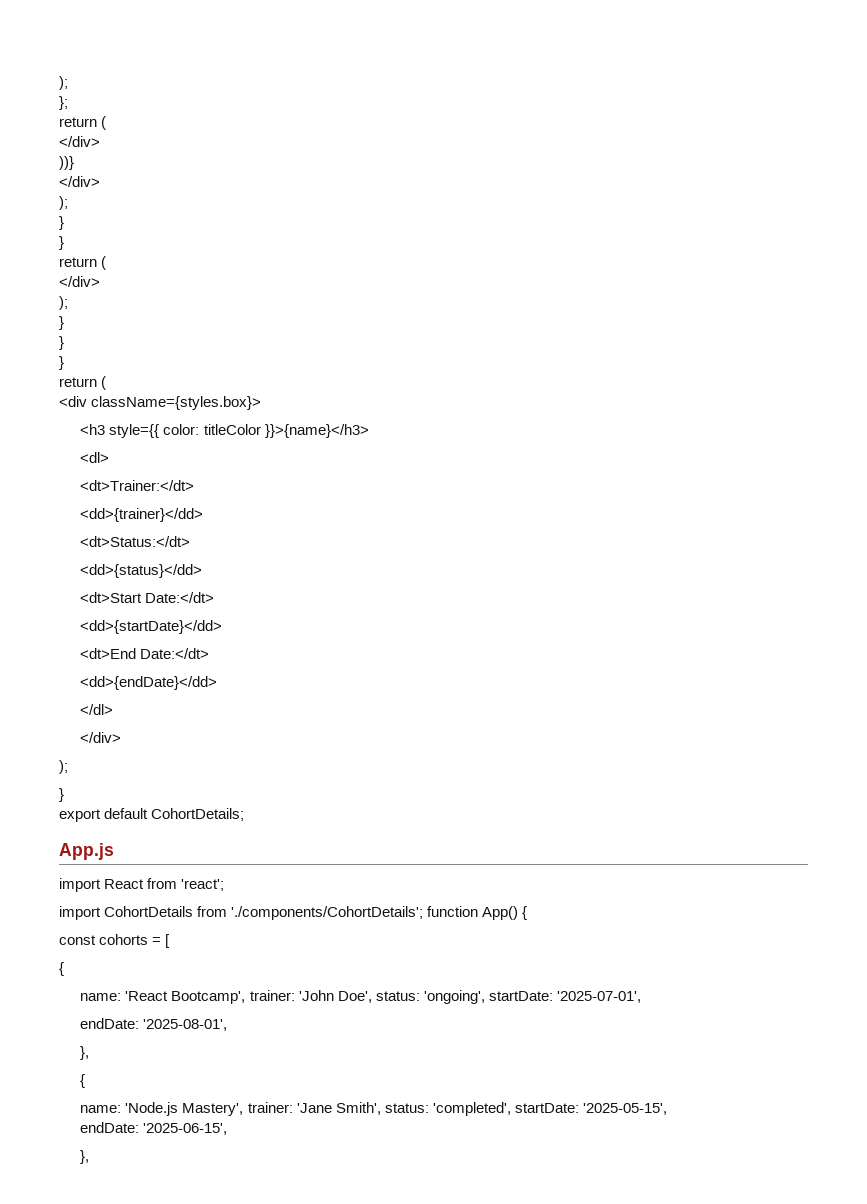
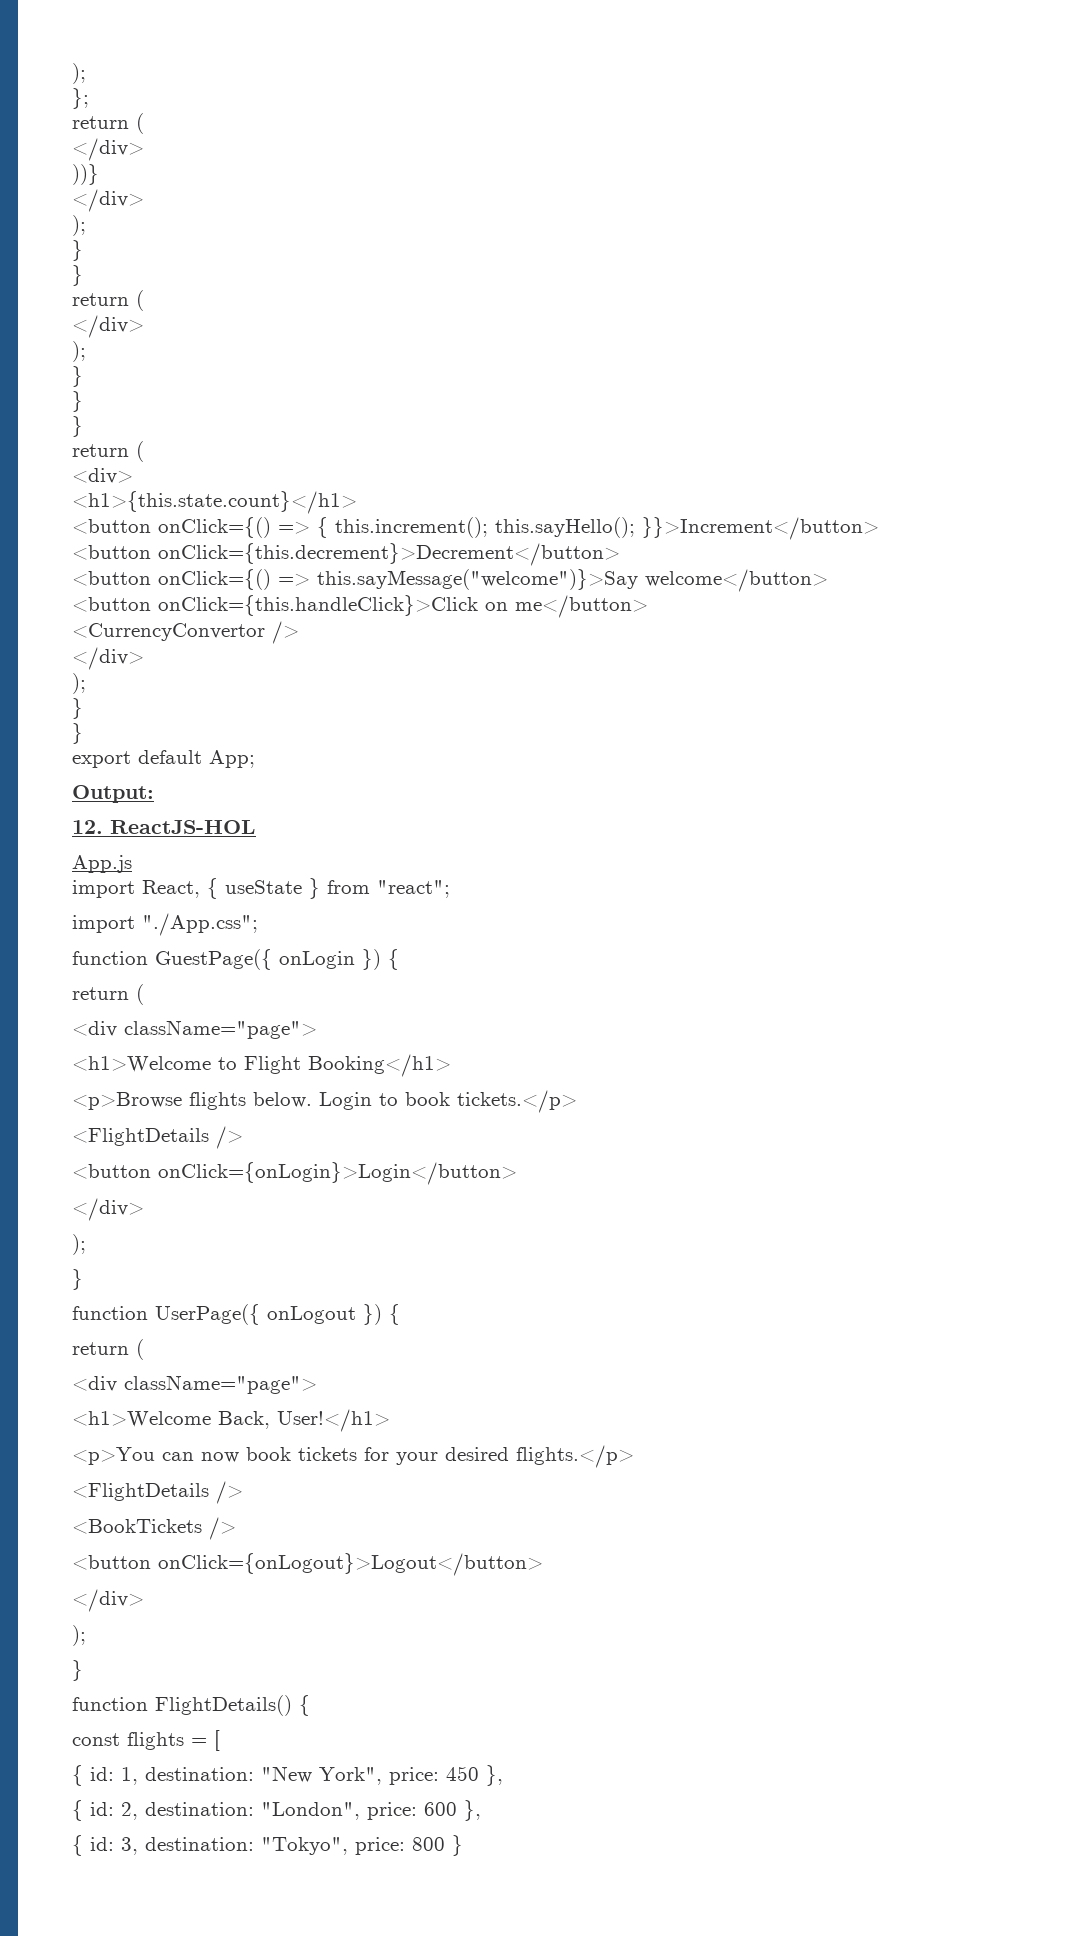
- <div className={styles.box}>
- <h3 style={{ color: titleColor }}>{name}</h3>
- <dl>
- <dt>Trainer:</dt>
- <dd>{trainer}</dd>
- <dt>Status:</dt>
- <dd>{status}</dd>
- <dt>Start Date:</dt>
- <dd>{startDate}</dd>
- <dt>End Date:</dt>
- <dd>{endDate}</dd>
- </dl>
+ <div>
+ <h1>{this.state.count}</h1>
+ <button onClick={() => { this.increment(); this.sayHello(); }}>Increment</button>
+ <button onClick={this.decrement}>Decrement</button>
+ <button onClick={() => this.sayMessage("welcome")}>Say welcome</button>
+ <button onClick={this.handleClick}>Click on me</button>
+ <CurrencyConvertor />
  </div>
  );
+ }
- export default CohortDetails;
+ export default App;
+ Output:
+ 12. ReactJS-HOL
  App.js
- import React from 'react';
- import CohortDetails from './components/CohortDetails'; function App() {
+ import React, { useState } from "react";
+ import "./App.css";
+ function GuestPage({ onLogin }) {
+ return (
+ <div className="page">
+ <h1>Welcome to Flight Booking</h1>
+ <p>Browse flights below. Login to book tickets.</p>
+ <FlightDetails />
+ <button onClick={onLogin}>Login</button>
+ </div>
+ );
+ }
+ function UserPage({ onLogout }) {
+ return (
+ <div className="page">
+ <h1>Welcome Back, User!</h1>
+ <p>You can now book tickets for your desired flights.</p>
+ <FlightDetails />
+ <BookTickets />
+ <button onClick={onLogout}>Logout</button>
+ </div>
+ );
+ }
+ function FlightDetails() {
- const cohorts = [
- {
- name: 'React Bootcamp', trainer: 'John Doe', status: 'ongoing', startDate: '2025-07-01',
- endDate: '2025-08-01',
- },
- {
- name: 'Node.js Mastery', trainer: 'Jane Smith', status: 'completed', startDate: '2025-05-15',
- endDate: '2025-06-15',
- },
+ const flights = [
+ { id: 1, destination: "New York", price: 450 },
+ { id: 2, destination: "London", price: 600 },
+ { id: 3, destination: "Tokyo", price: 800 }

